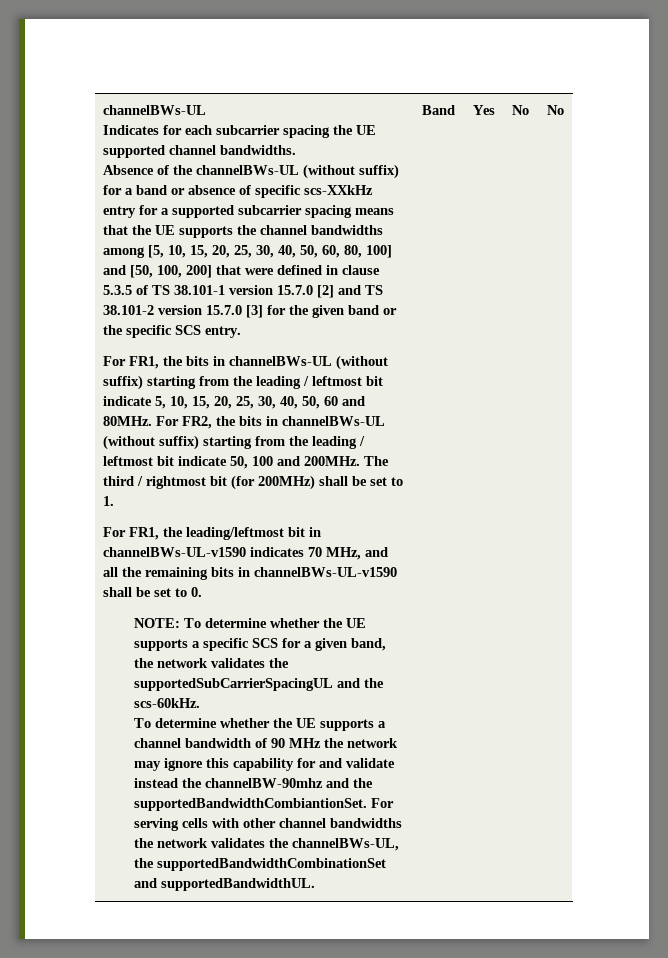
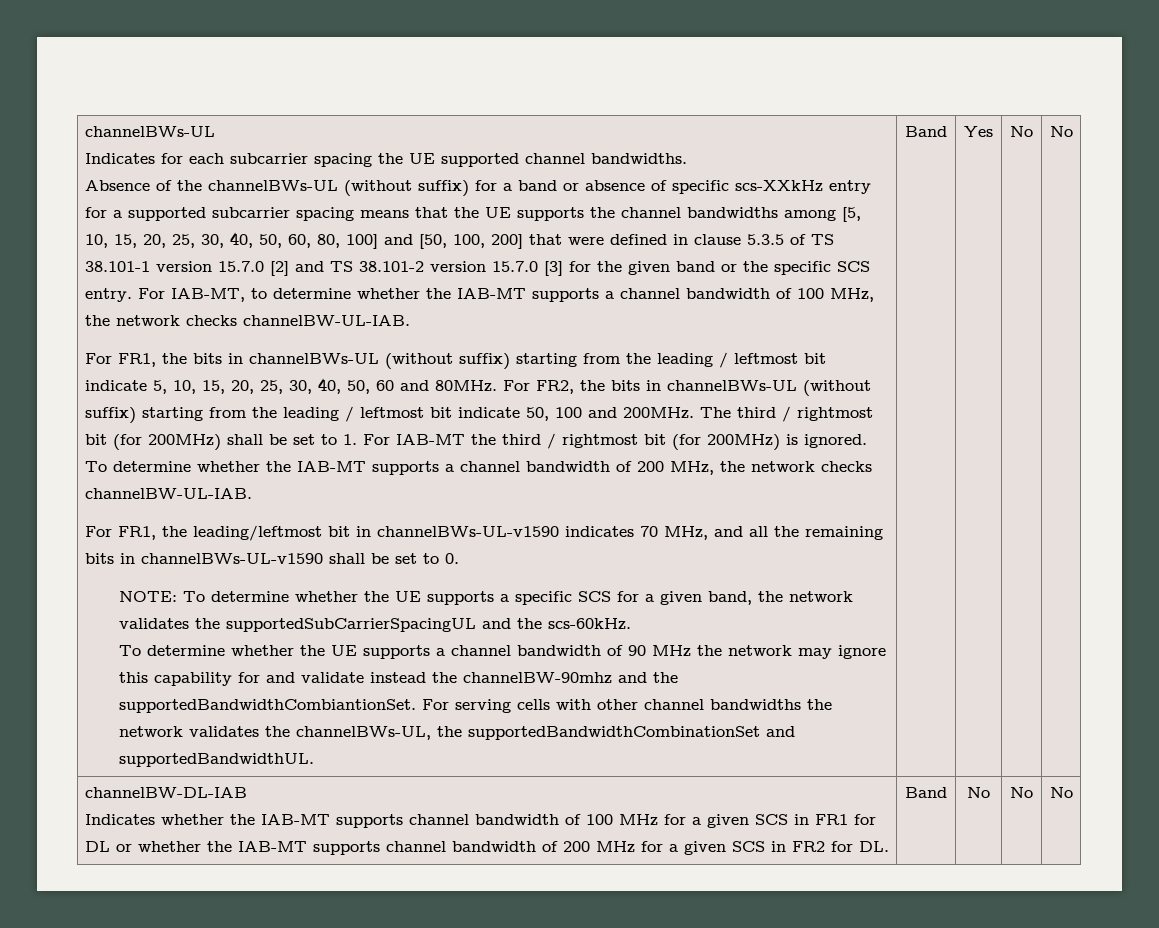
+ For IAB-MT, to determine whether the IAB-MT supports a channel bandwidth of 100 MHz, the network checks channelBW-UL-IAB.
- The third / rightmost bit (for 200MHz) shall be set to 1.
+ The third / rightmost bit (for 200MHz) shall be set to 1. For IAB-MT the third / rightmost bit (for 200MHz) is ignored. To determine whether the IAB-MT supports a channel bandwidth of 200 MHz, the network checks channelBW-UL-IAB.
+ channelBW-DL-IAB
+ Indicates whether the IAB-MT supports channel bandwidth of 100 MHz for a given SCS in FR1 for DL or whether the IAB-MT supports channel bandwidth of 200 MHz for a given SCS in FR2 for DL. | Band | No | No | No

